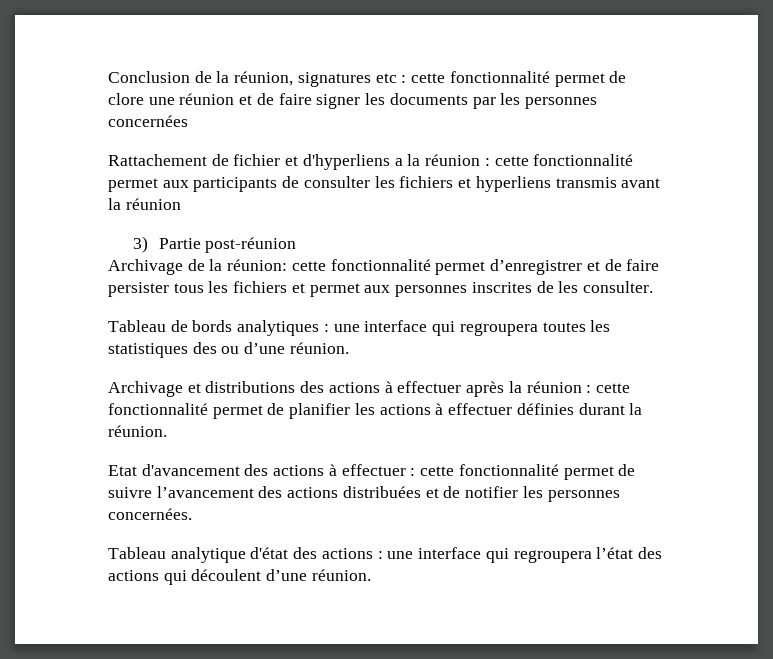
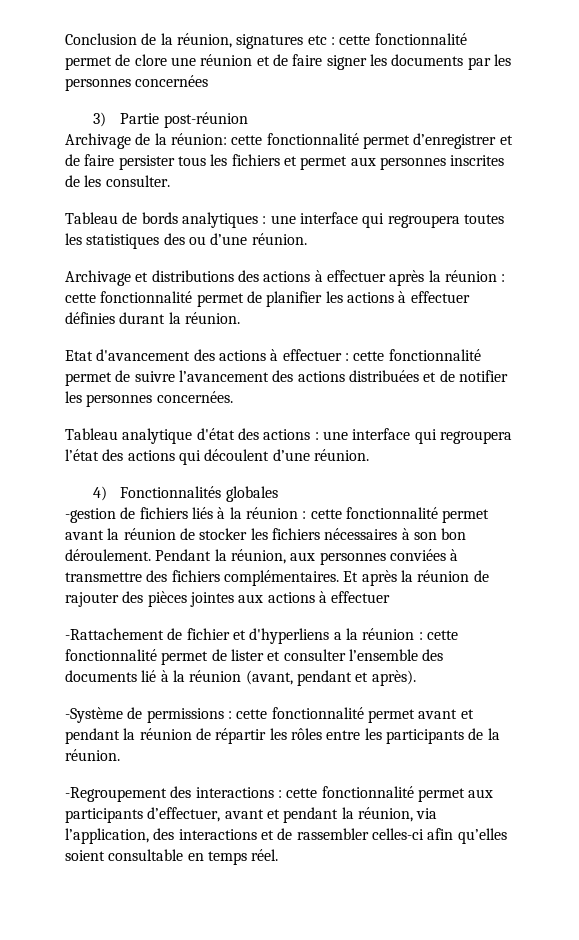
- Rattachement de fichier et d'hyperliens a la réunion : cette fonctionnalité permet aux participants de consulter les fichiers et hyperliens transmis avant la réunion
+ 4) Fonctionnalités globales
+ -gestion de fichiers liés à la réunion : cette fonctionnalité permet avant la réunion de stocker les fichiers nécessaires à son bon déroulement. Pendant la réunion, aux personnes conviées à transmettre des fichiers complémentaires. Et après la réunion de rajouter des pièces jointes aux actions à effectuer
+ -Rattachement de fichier et d'hyperliens a la réunion : cette fonctionnalité permet de lister et consulter l’ensemble des documents lié à la réunion (avant, pendant et après).
+ -Système de permissions : cette fonctionnalité permet avant et pendant la réunion de répartir les rôles entre les participants de la réunion.
+ -Regroupement des interactions : cette fonctionnalité permet aux participants d’effectuer, avant et pendant la réunion, via l’application, des interactions et de rassembler celles-ci afin qu’elles soient consultable en temps réel.

